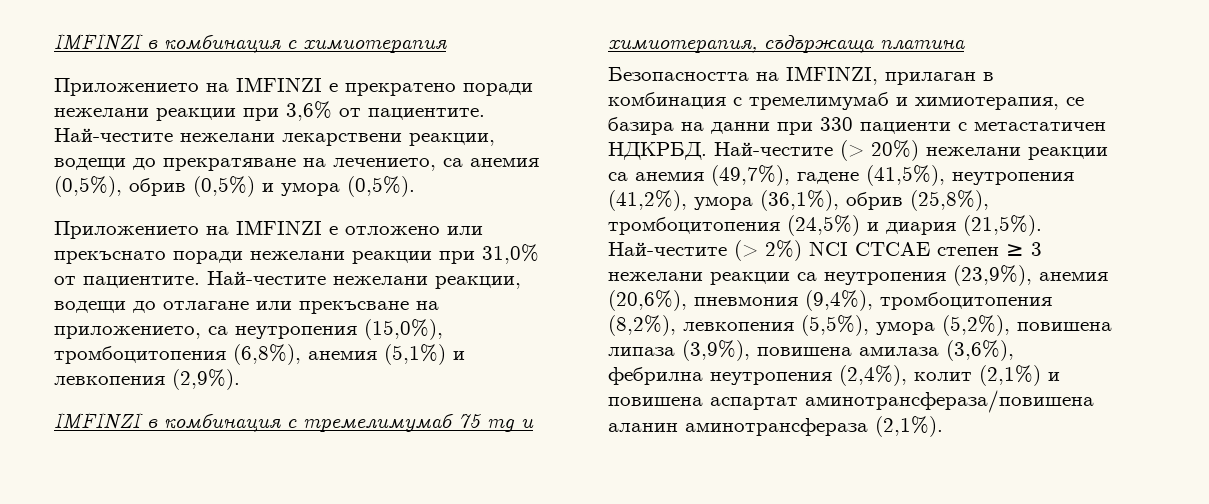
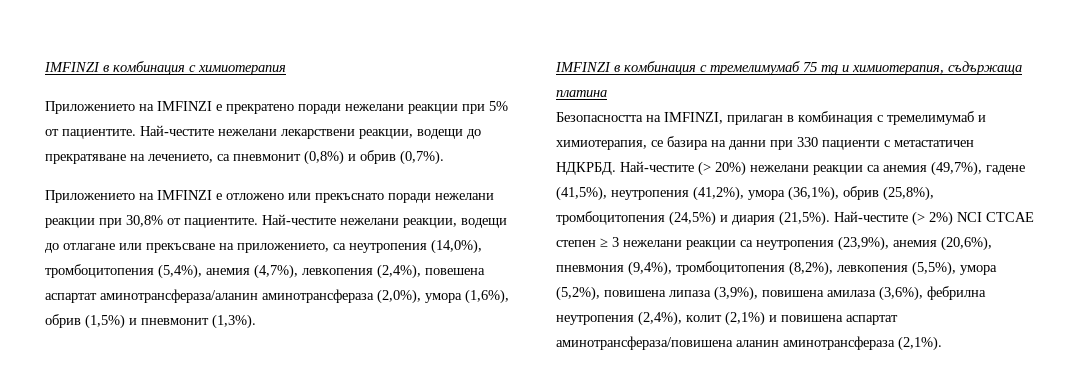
- Приложението на IMFINZI е прекратено поради нежелани реакции при 3,6% от пациентите.
+ Приложението на IMFINZI е прекратено поради нежелани реакции при 5% от пациентите.
- Най-честите нежелани лекарствени реакции, водещи до прекратяване на лечението, са анемия (0,5%), обрив (0,5%) и умора (0,5%).
+ Най-честите нежелани лекарствени реакции, водещи до прекратяване на лечението, са пневмонит (0,8%) и обрив (0,7%).
- Приложението на IMFINZI е отложено или прекъснато поради нежелани реакции при 31,0% от пациентите.
+ Приложението на IMFINZI е отложено или прекъснато поради нежелани реакции при 30,8% от пациентите.
- Най-честите нежелани реакции, водещи до отлагане или прекъсване на приложението, са неутропения (15,0%), тромбоцитопения (6,8%), анемия (5,1%) и левкопения (2,9%).
+ Най-честите нежелани реакции, водещи до отлагане или прекъсване на приложението, са неутропения (14,0%), тромбоцитопения (5,4%), анемия (4,7%), левкопения (2,4%), повешена аспартат аминотрансфераза/аланин аминотрансфераза (2,0%), умора (1,6%), обрив (1,5%) и пневмонит (1,3%).

